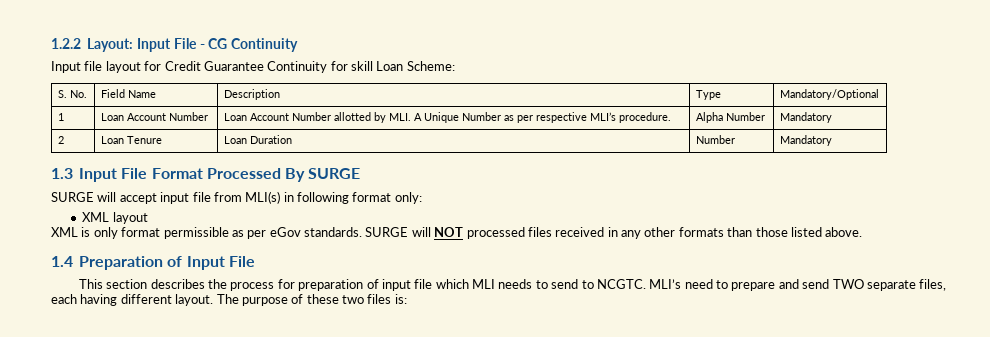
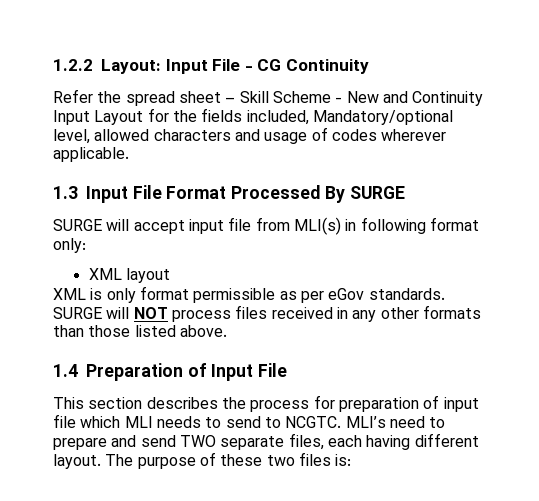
- Input file layout for Credit Guarantee Continuity for skill Loan Scheme:
- S. No. | Field Name | Description | Type | Mandatory/Optional
- 1 | Loan Account Number | Loan Account Number allotted by MLI. A Unique Number as per respective MLI’s procedure. | Alpha Number | Mandatory
- 2 | Loan Tenure | Loan Duration | Number | Mandatory
+ Refer the spread sheet – Skill Scheme - New and Continuity Input Layout for the fields included, Mandatory/optional level, allowed characters and usage of codes wherever applicable.
- SURGE will NOT processed files received in any other formats than those listed above.
+ SURGE will NOT process files received in any other formats than those listed above.

